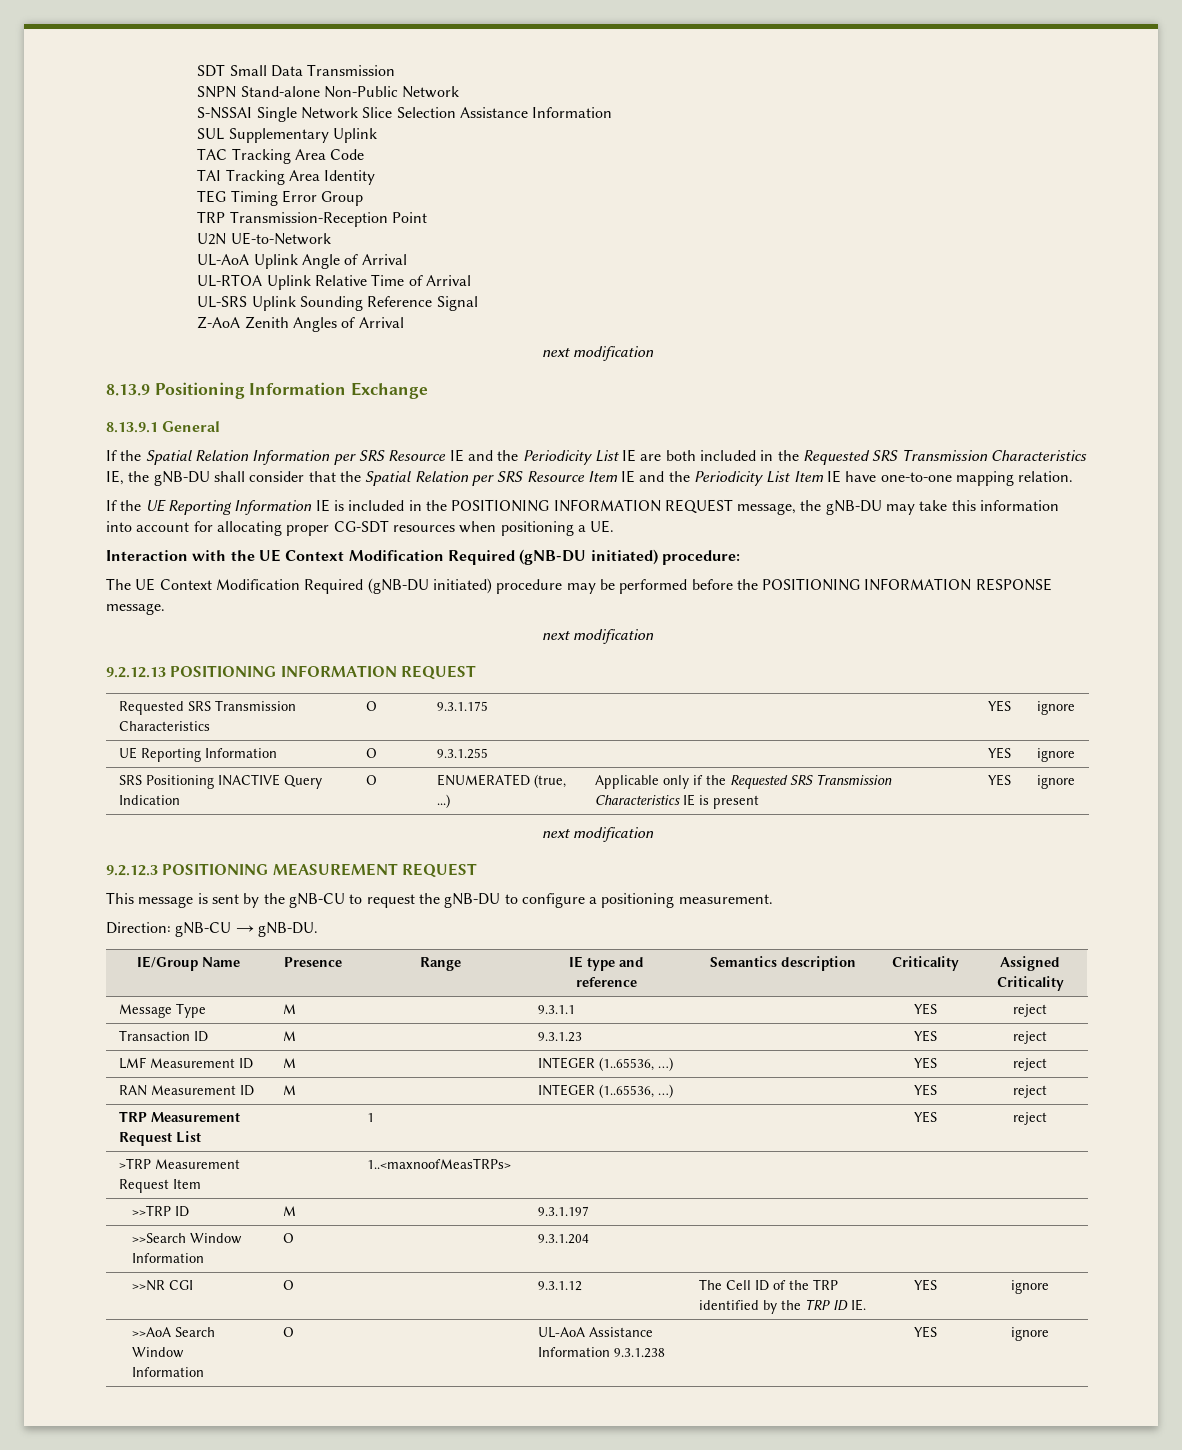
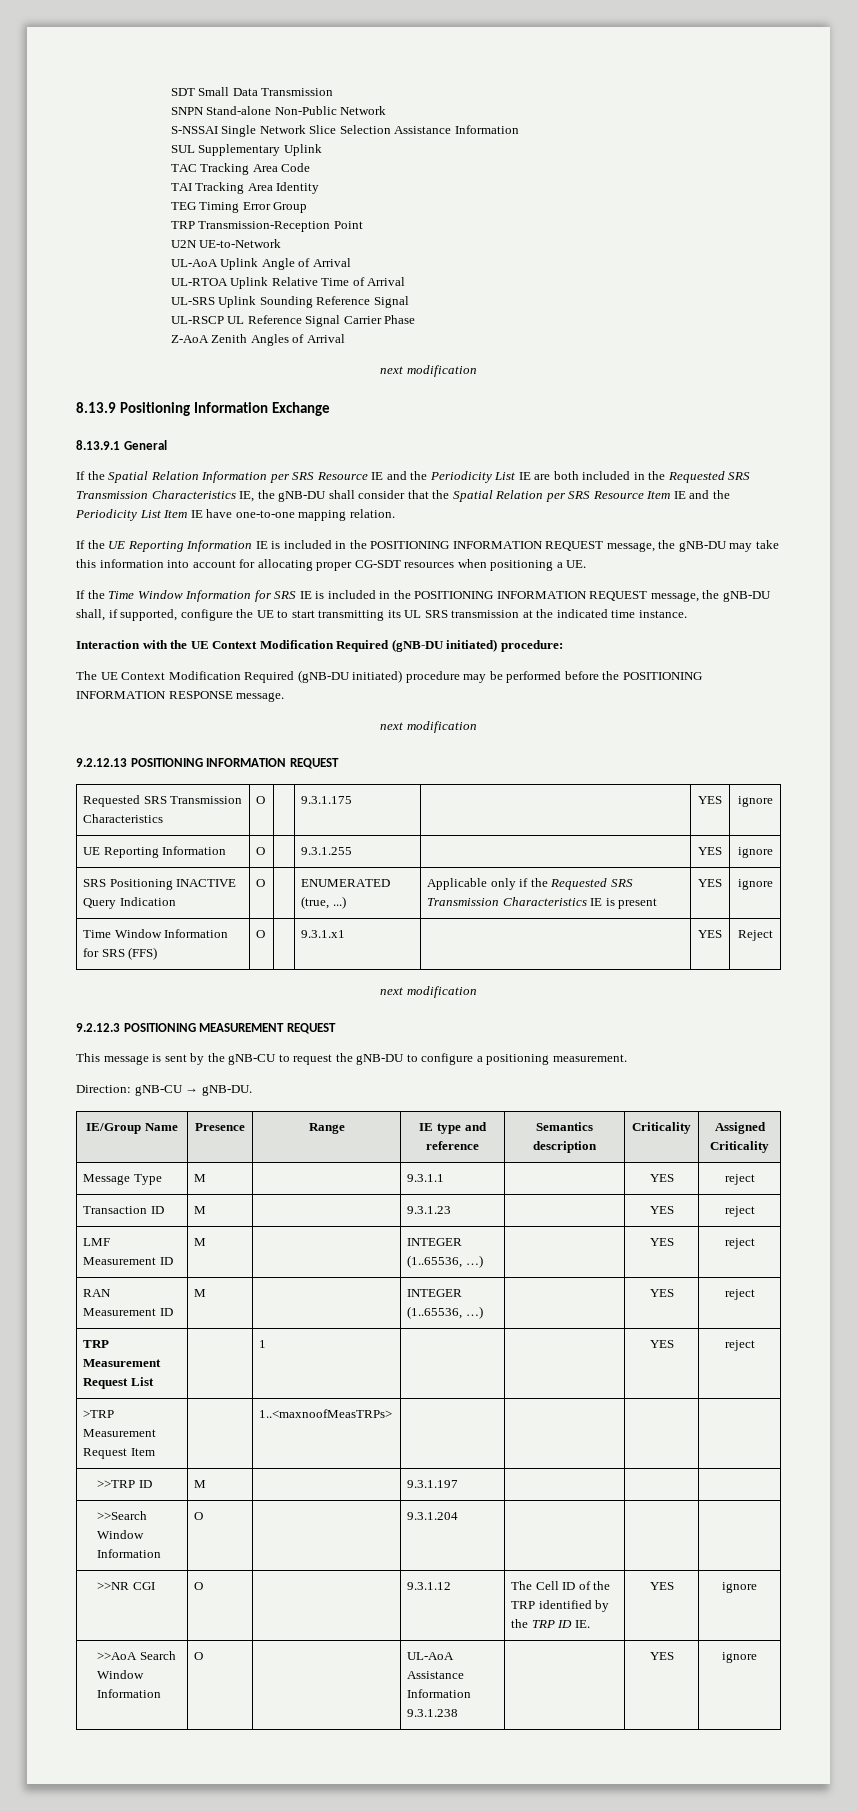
+ UL-RSCP UL Reference Signal Carrier Phase
+ If the Time Window Information for SRS IE is included in the POSITIONING INFORMATION REQUEST message, the gNB-DU shall, if supported, configure the UE to start transmitting its UL SRS transmission at the indicated time instance.
+ Time Window Information for SRS (FFS) | O | | 9.3.1.x1 | | YES | Reject

